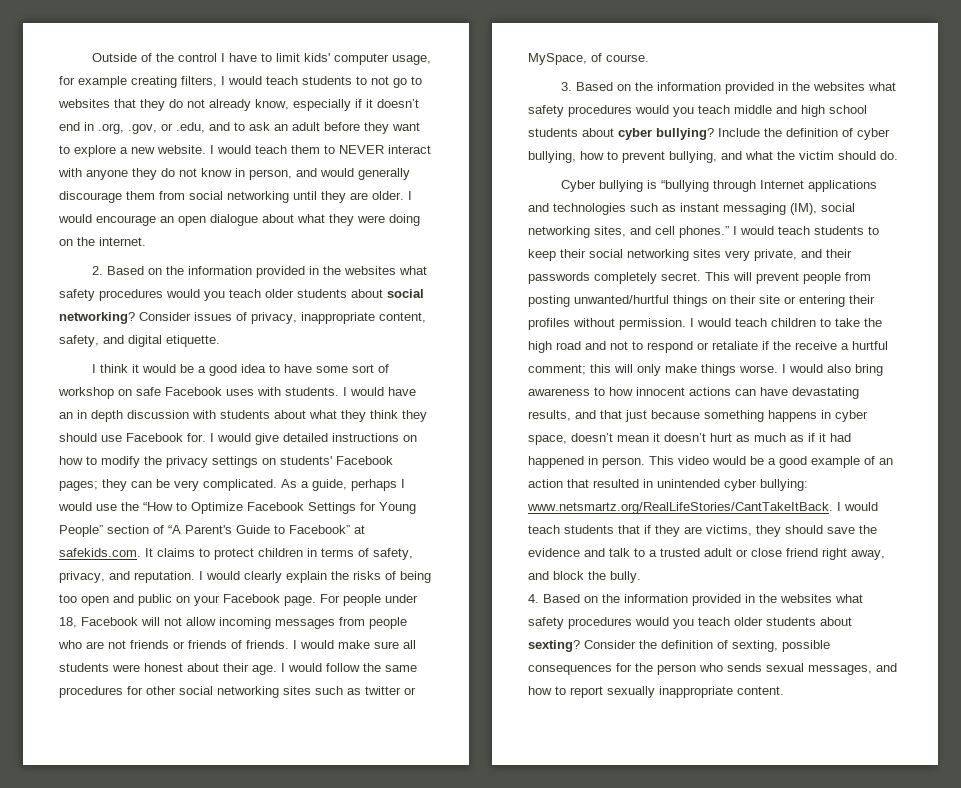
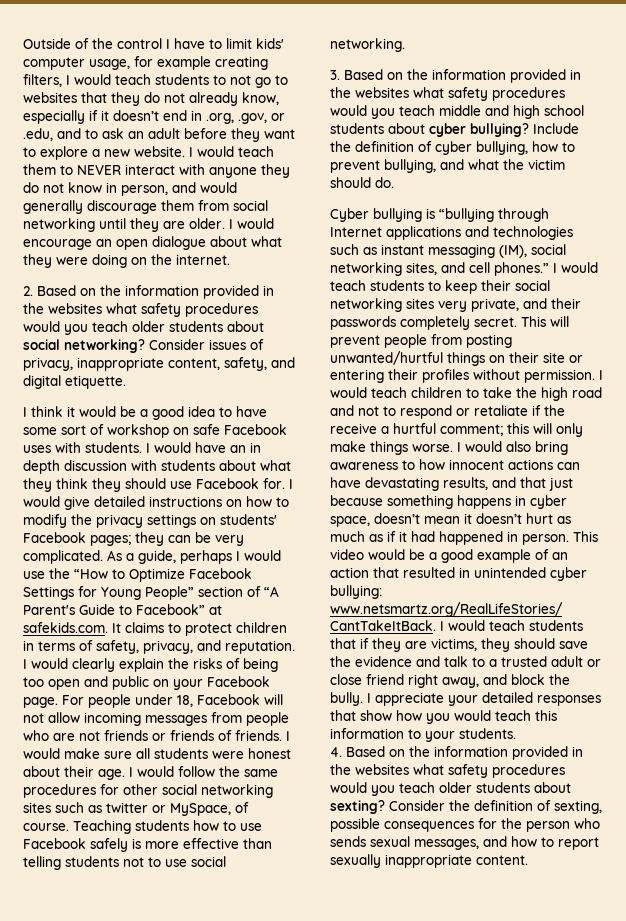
+ Teaching students how to use Facebook safely is more effective than telling students not to use social networking.
+ I appreciate your detailed responses that show how you would teach this information to your students.

